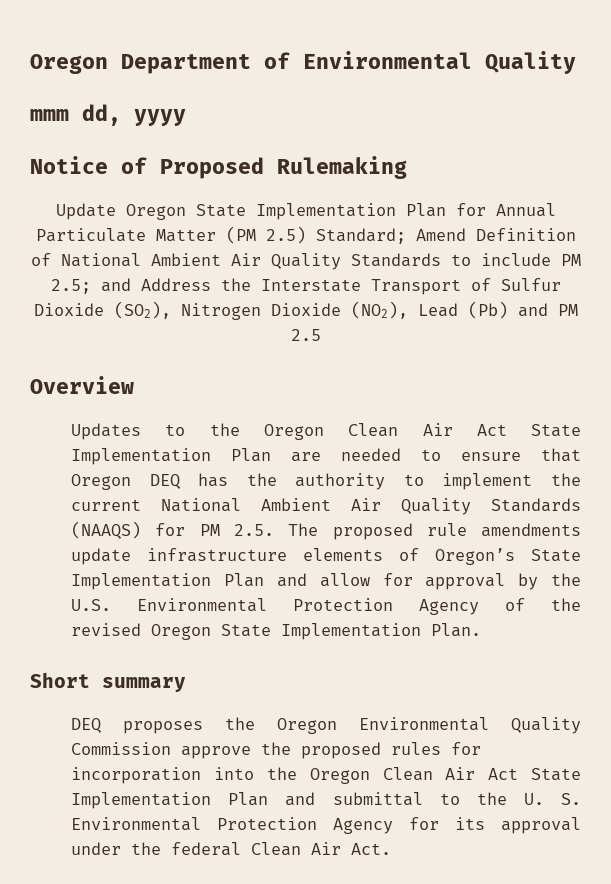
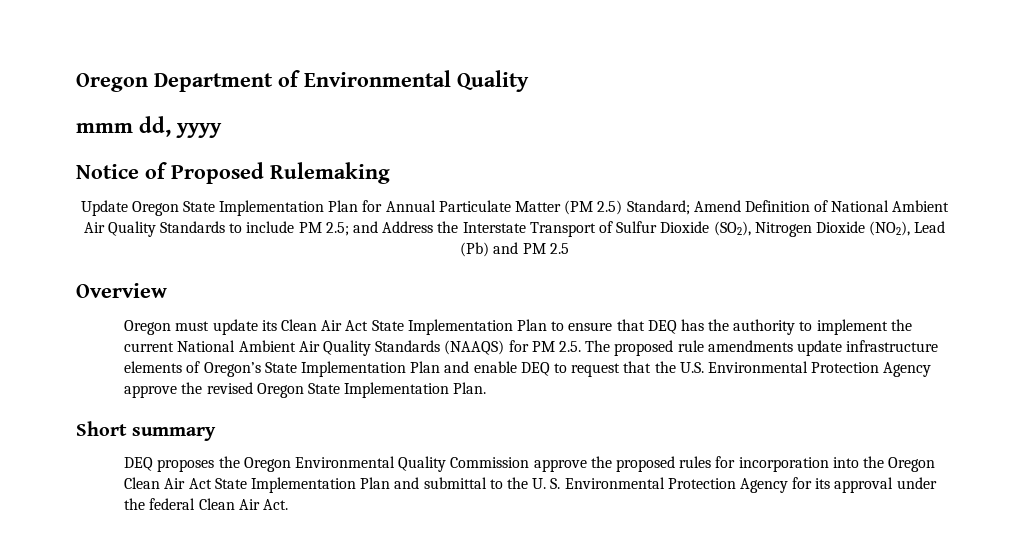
- Updates to the Oregon Clean Air Act State Implementation Plan are needed to ensure that Oregon DEQ has the authority to implement the current National Ambient Air Quality Standards (NAAQS) for PM 2.5. The proposed rule amendments update infrastructure elements of Oregon’s State Implementation Plan and allow for approval by the U.S. Environmental Protection Agency of the revised Oregon State Implementation Plan.
+ Oregon must update its Clean Air Act State Implementation Plan to ensure that DEQ has the authority to implement the current National Ambient Air Quality Standards (NAAQS) for PM 2.5. The proposed rule amendments update infrastructure elements of Oregon’s State Implementation Plan and enable DEQ to request that the U.S. Environmental Protection Agency approve the revised Oregon State Implementation Plan.

